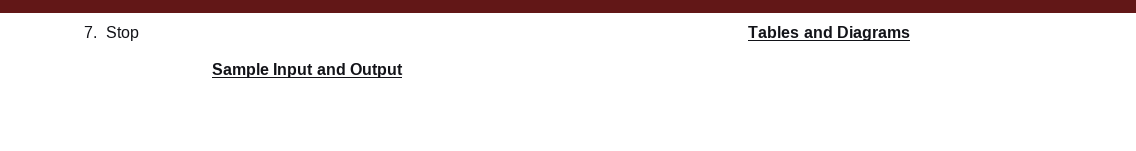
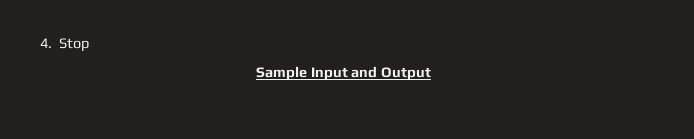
- 7. Stop
+ 4. Stop
- Tables and Diagrams

